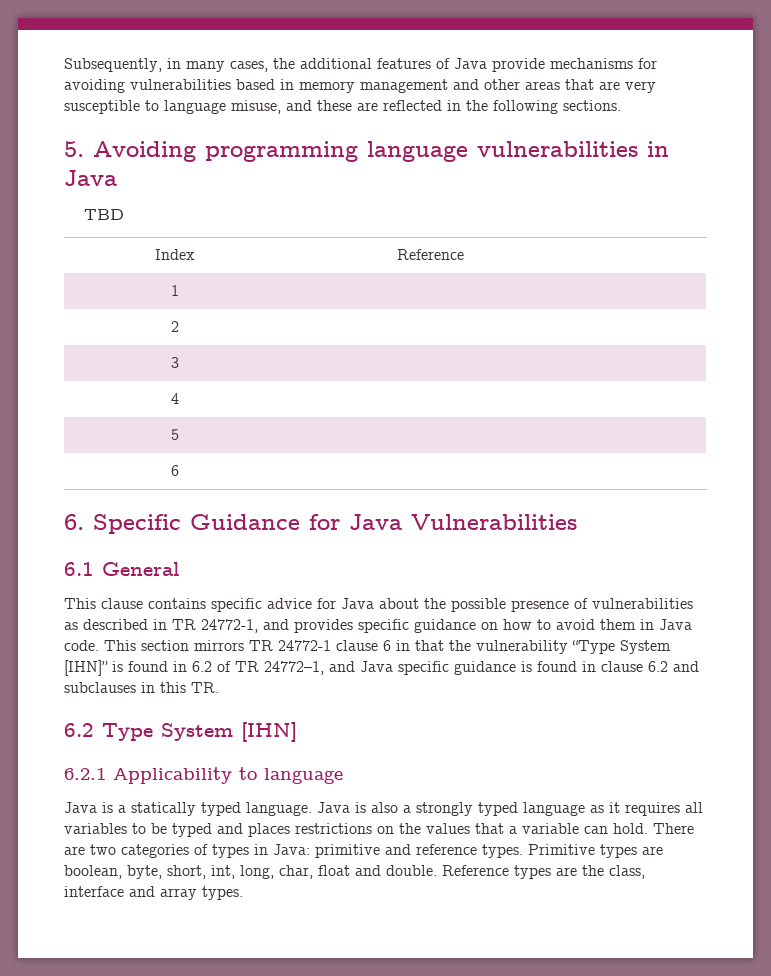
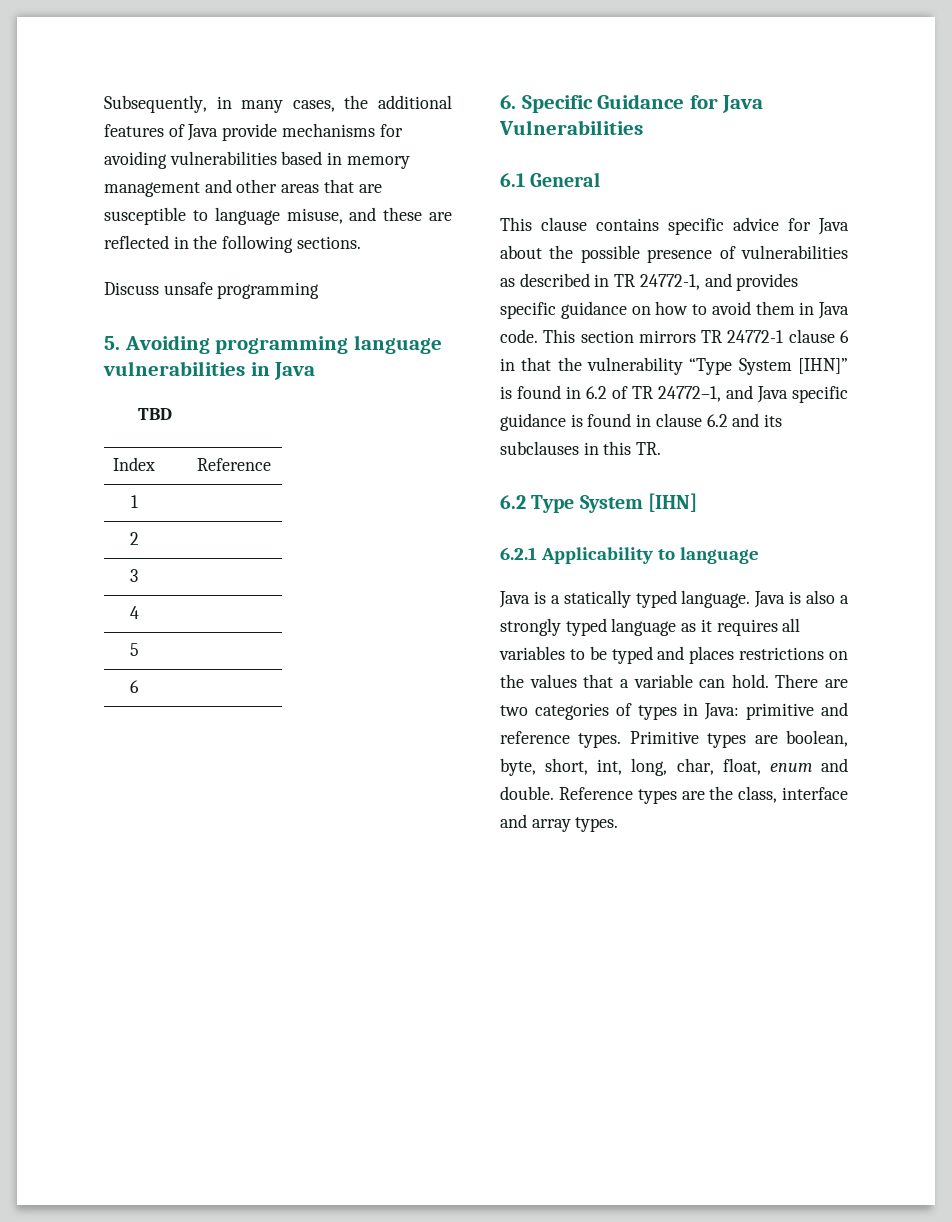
- Subsequently, in many cases, the additional features of Java provide mechanisms for avoiding vulnerabilities based in memory management and other areas that are very susceptible to language misuse, and these are reflected in the following sections.
+ Subsequently, in many cases, the additional features of Java provide mechanisms for avoiding vulnerabilities based in memory management and other areas that are susceptible to language misuse, and these are reflected in the following sections.
+ Discuss unsafe programming
- This section mirrors TR 24772-1 clause 6 in that the vulnerability “Type System [IHN]” is found in 6.2 of TR 24772–1, and Java specific guidance is found in clause 6.2 and subclauses in this TR.
+ This section mirrors TR 24772-1 clause 6 in that the vulnerability “Type System [IHN]” is found in 6.2 of TR 24772–1, and Java specific guidance is found in clause 6.2 and its subclauses in this TR.
- Primitive types are boolean, byte, short, int, long, char, float and double.
+ Primitive types are boolean, byte, short, int, long, char, float, enum and double.

